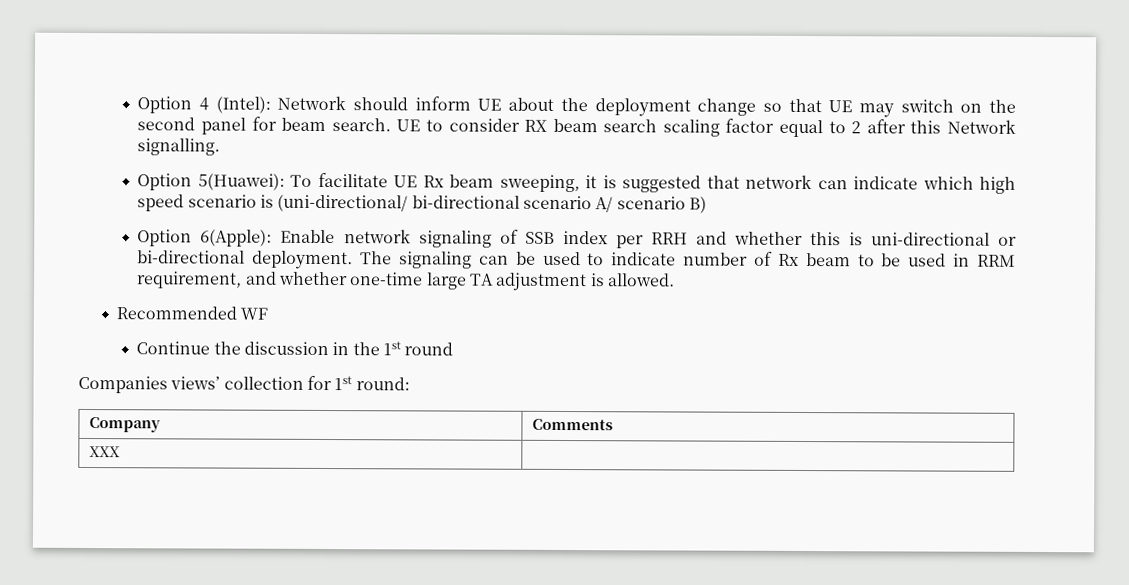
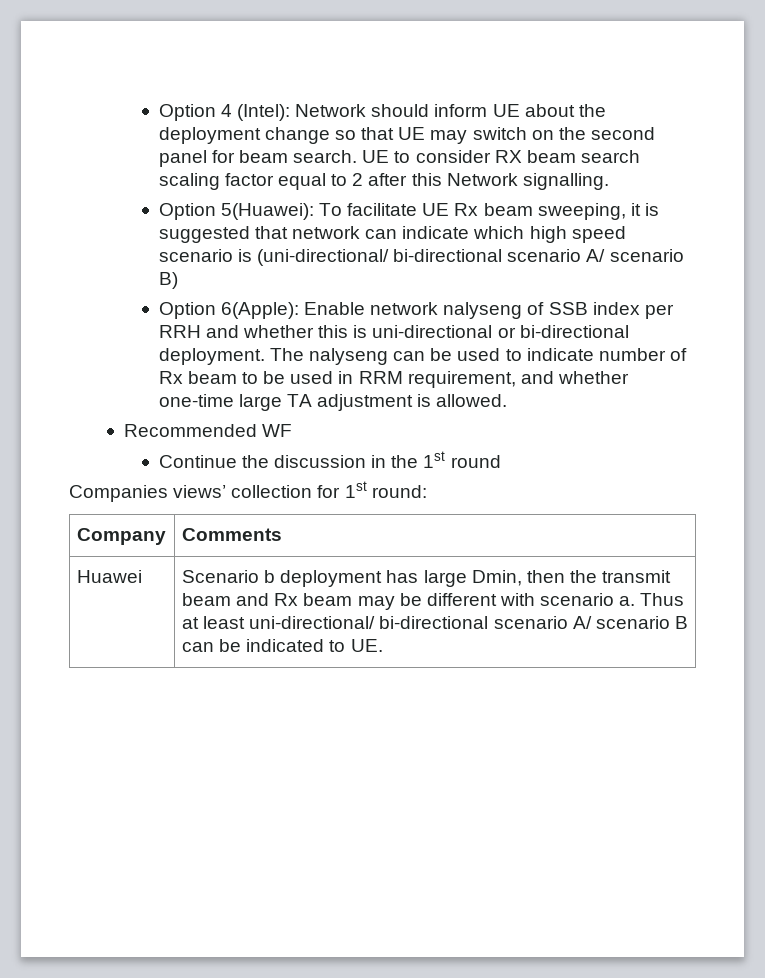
- Option 6(Apple): Enable network signaling of SSB index per RRH and whether this is uni-directional or bi-directional deployment.
+ Option 6(Apple): Enable network nalyseng of SSB index per RRH and whether this is uni-directional or bi-directional deployment.
- The signaling can be used to indicate number of Rx beam to be used in RRM requirement, and whether one-time large TA adjustment is allowed.
+ The nalyseng can be used to indicate number of Rx beam to be used in RRM requirement, and whether one-time large TA adjustment is allowed.
- XXX |
+ Huawei | Scenario b deployment has large Dmin, then the transmit beam and Rx beam may be different with scenario a. Thus at least uni-directional/ bi-directional scenario A/ scenario B can be indicated to UE.

